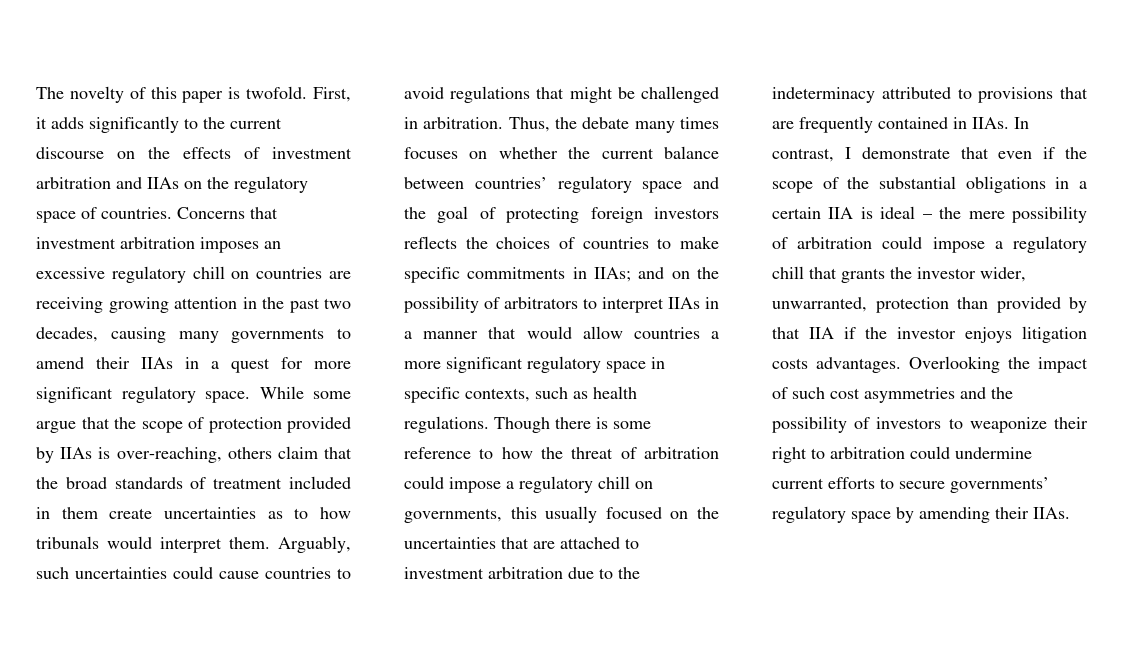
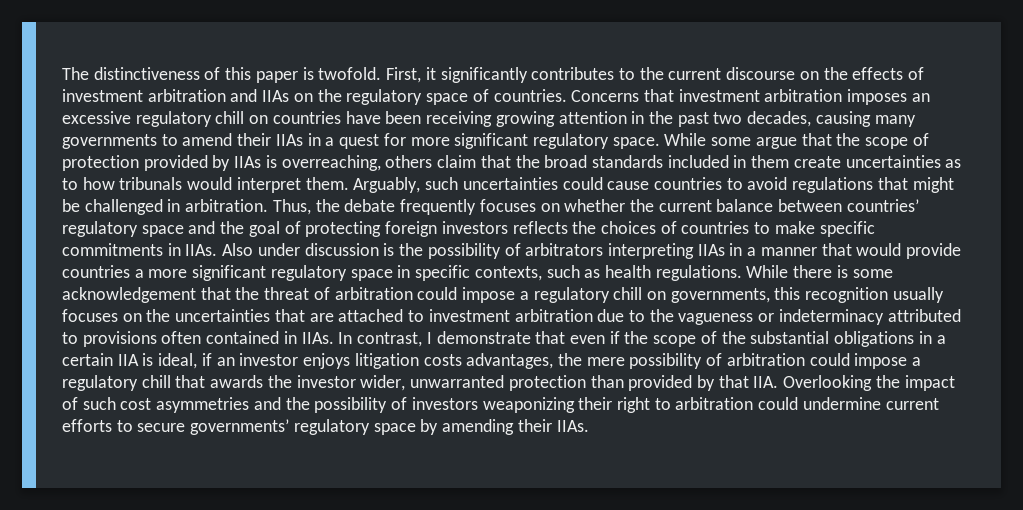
- The novelty of this paper is twofold.
+ The distinctiveness of this paper is twofold.
- First, it adds significantly to the current discourse on the effects of investment arbitration and IIAs on the regulatory space of countries.
+ First, it significantly contributes to the current discourse on the effects of investment arbitration and IIAs on the regulatory space of countries.
- Concerns that investment arbitration imposes an excessive regulatory chill on countries are receiving growing attention in the past two decades, causing many governments to amend their IIAs in a quest for more significant regulatory space.
+ Concerns that investment arbitration imposes an excessive regulatory chill on countries have been receiving growing attention in the past two decades, causing many governments to amend their IIAs in a quest for more significant regulatory space.
- While some argue that the scope of protection provided by IIAs is over-reaching, others claim that the broad standards of treatment included in them create uncertainties as to how tribunals would interpret them.
+ While some argue that the scope of protection provided by IIAs is overreaching, others claim that the broad standards included in them create uncertainties as to how tribunals would interpret them.
- Thus, the debate many times focuses on whether the current balance between countries’ regulatory space and the goal of protecting foreign investors reflects the choices of countries to make specific commitments in IIAs; and on the possibility of arbitrators to interpret IIAs in a manner that would allow countries a more significant regulatory space in specific contexts, such as health regulations.
+ Thus, the debate frequently focuses on whether the current balance between countries’ regulatory space and the goal of protecting foreign investors reflects the choices of countries to make specific commitments in IIAs. Also under discussion is the possibility of arbitrators interpreting IIAs in a manner that would provide countries a more significant regulatory space in specific contexts, such as health regulations.
- Though there is some reference to how the threat of arbitration could impose a regulatory chill on governments, this usually focused on the uncertainties that are attached to investment arbitration due to the indeterminacy attributed to provisions that are frequently contained in IIAs.
+ While there is some acknowledgement that the threat of arbitration could impose a regulatory chill on governments, this recognition usually focuses on the uncertainties that are attached to investment arbitration due to the vagueness or indeterminacy attributed to provisions often contained in IIAs.
- In contrast, I demonstrate that even if the scope of the substantial obligations in a certain IIA is ideal – the mere possibility of arbitration could impose a regulatory chill that grants the investor wider, unwarranted, protection than provided by that IIA if the investor enjoys litigation costs advantages. Overlooking the impact of such cost asymmetries and the possibility of investors to weaponize their right to arbitration could undermine current efforts to secure governments’ regulatory space by amending their IIAs.
+ In contrast, I demonstrate that even if the scope of the substantial obligations in a certain IIA is ideal, if an investor enjoys litigation costs advantages, the mere possibility of arbitration could impose a regulatory chill that awards the investor wider, unwarranted protection than provided by that IIA. Overlooking the impact of such cost asymmetries and the possibility of investors weaponizing their right to arbitration could undermine current efforts to secure governments’ regulatory space by amending their IIAs.

